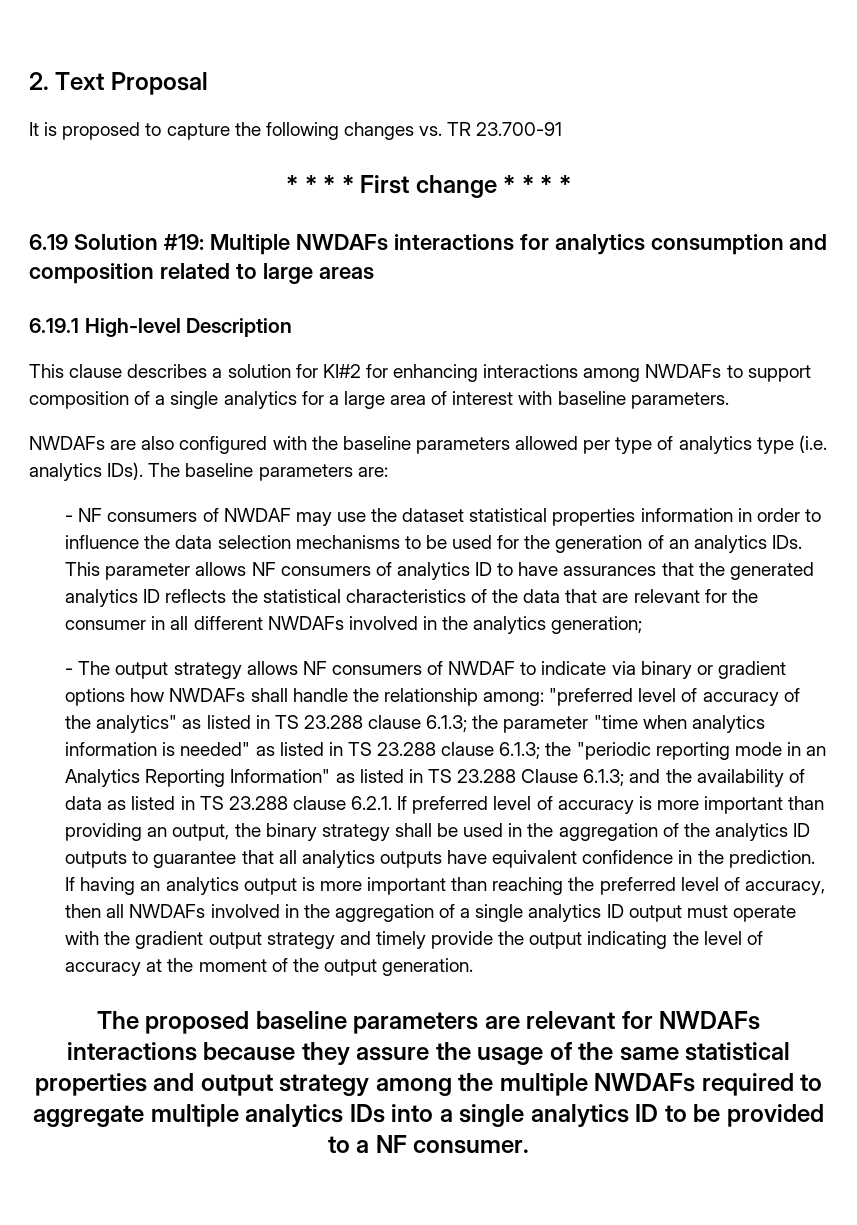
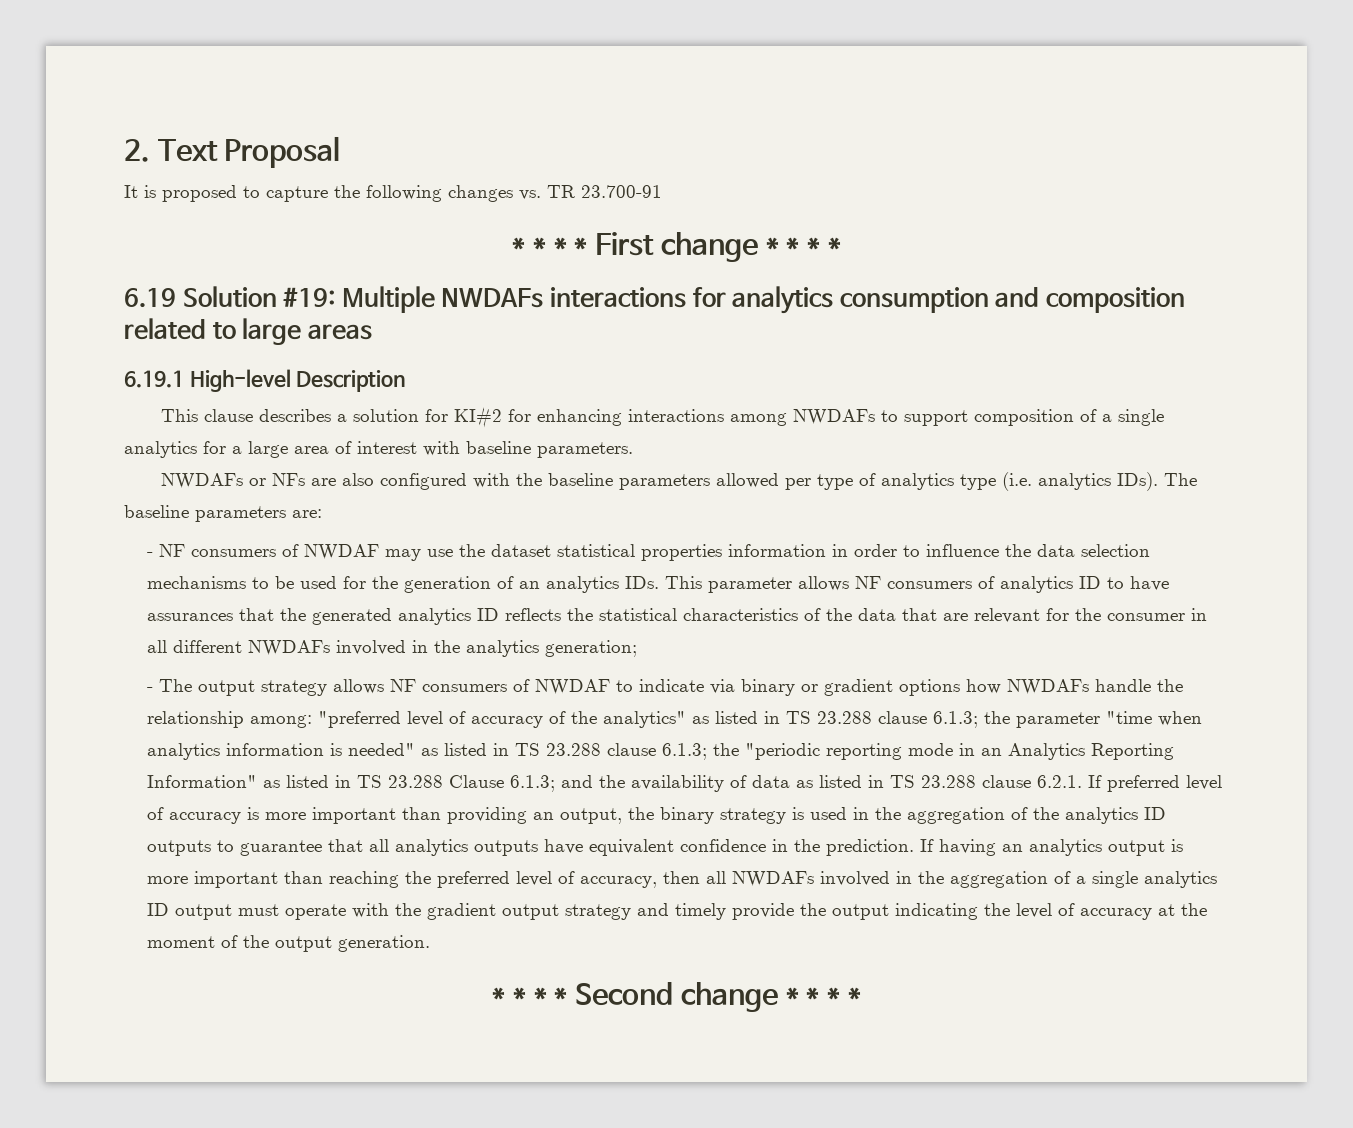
- NWDAFs are also configured with the baseline parameters allowed per type of analytics type (i.e. analytics IDs).
+ NWDAFs or NFs are also configured with the baseline parameters allowed per type of analytics type (i.e. analytics IDs).
- - The output strategy allows NF consumers of NWDAF to indicate via binary or gradient options how NWDAFs shall handle the relationship among:
+ - The output strategy allows NF consumers of NWDAF to indicate via binary or gradient options how NWDAFs handle the relationship among:
- and the availability of data as listed in TS 23.288 clause 6.2.1. If preferred level of accuracy is more important than providing an output, the binary strategy shall be used in the aggregation of the analytics ID outputs to guarantee that all analytics outputs have equivalent confidence in the prediction.
+ and the availability of data as listed in TS 23.288 clause 6.2.1. If preferred level of accuracy is more important than providing an output, the binary strategy is used in the aggregation of the analytics ID outputs to guarantee that all analytics outputs have equivalent confidence in the prediction.
- The proposed baseline parameters are relevant for NWDAFs interactions because they assure the usage of the same statistical properties and output strategy among the multiple NWDAFs required to aggregate multiple analytics IDs into a single analytics ID to be provided to a NF consumer.
+ * * * * Second change * * * *

